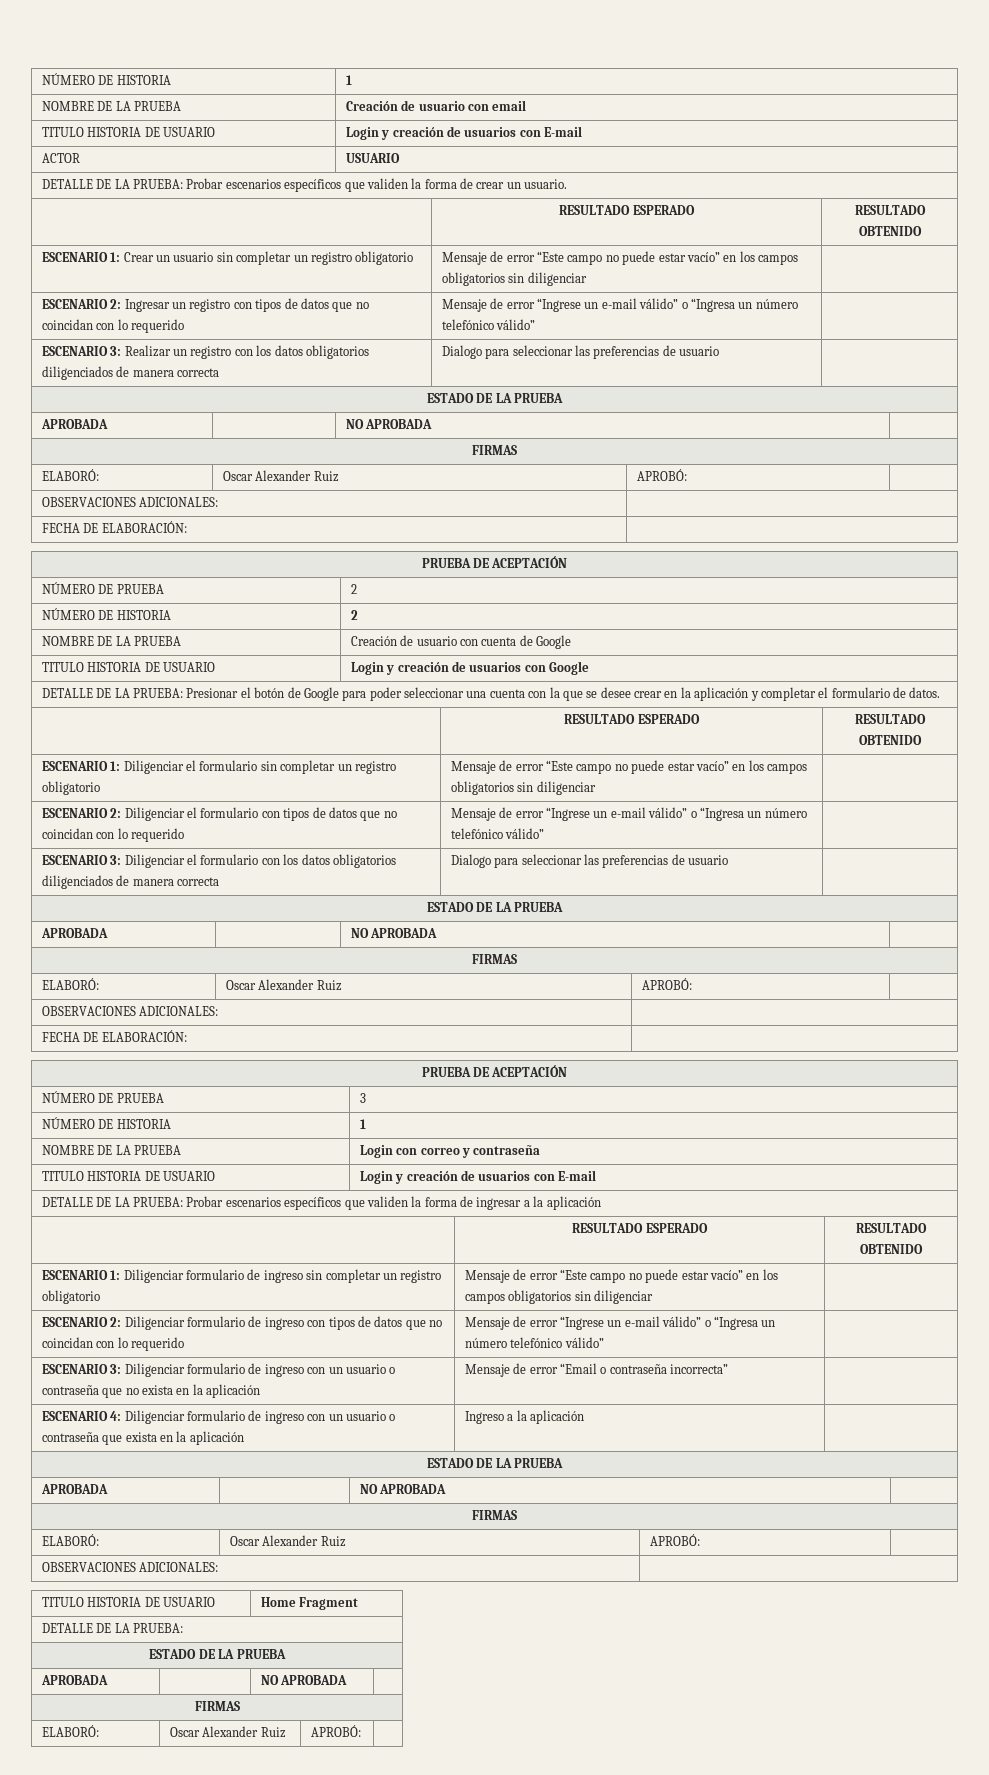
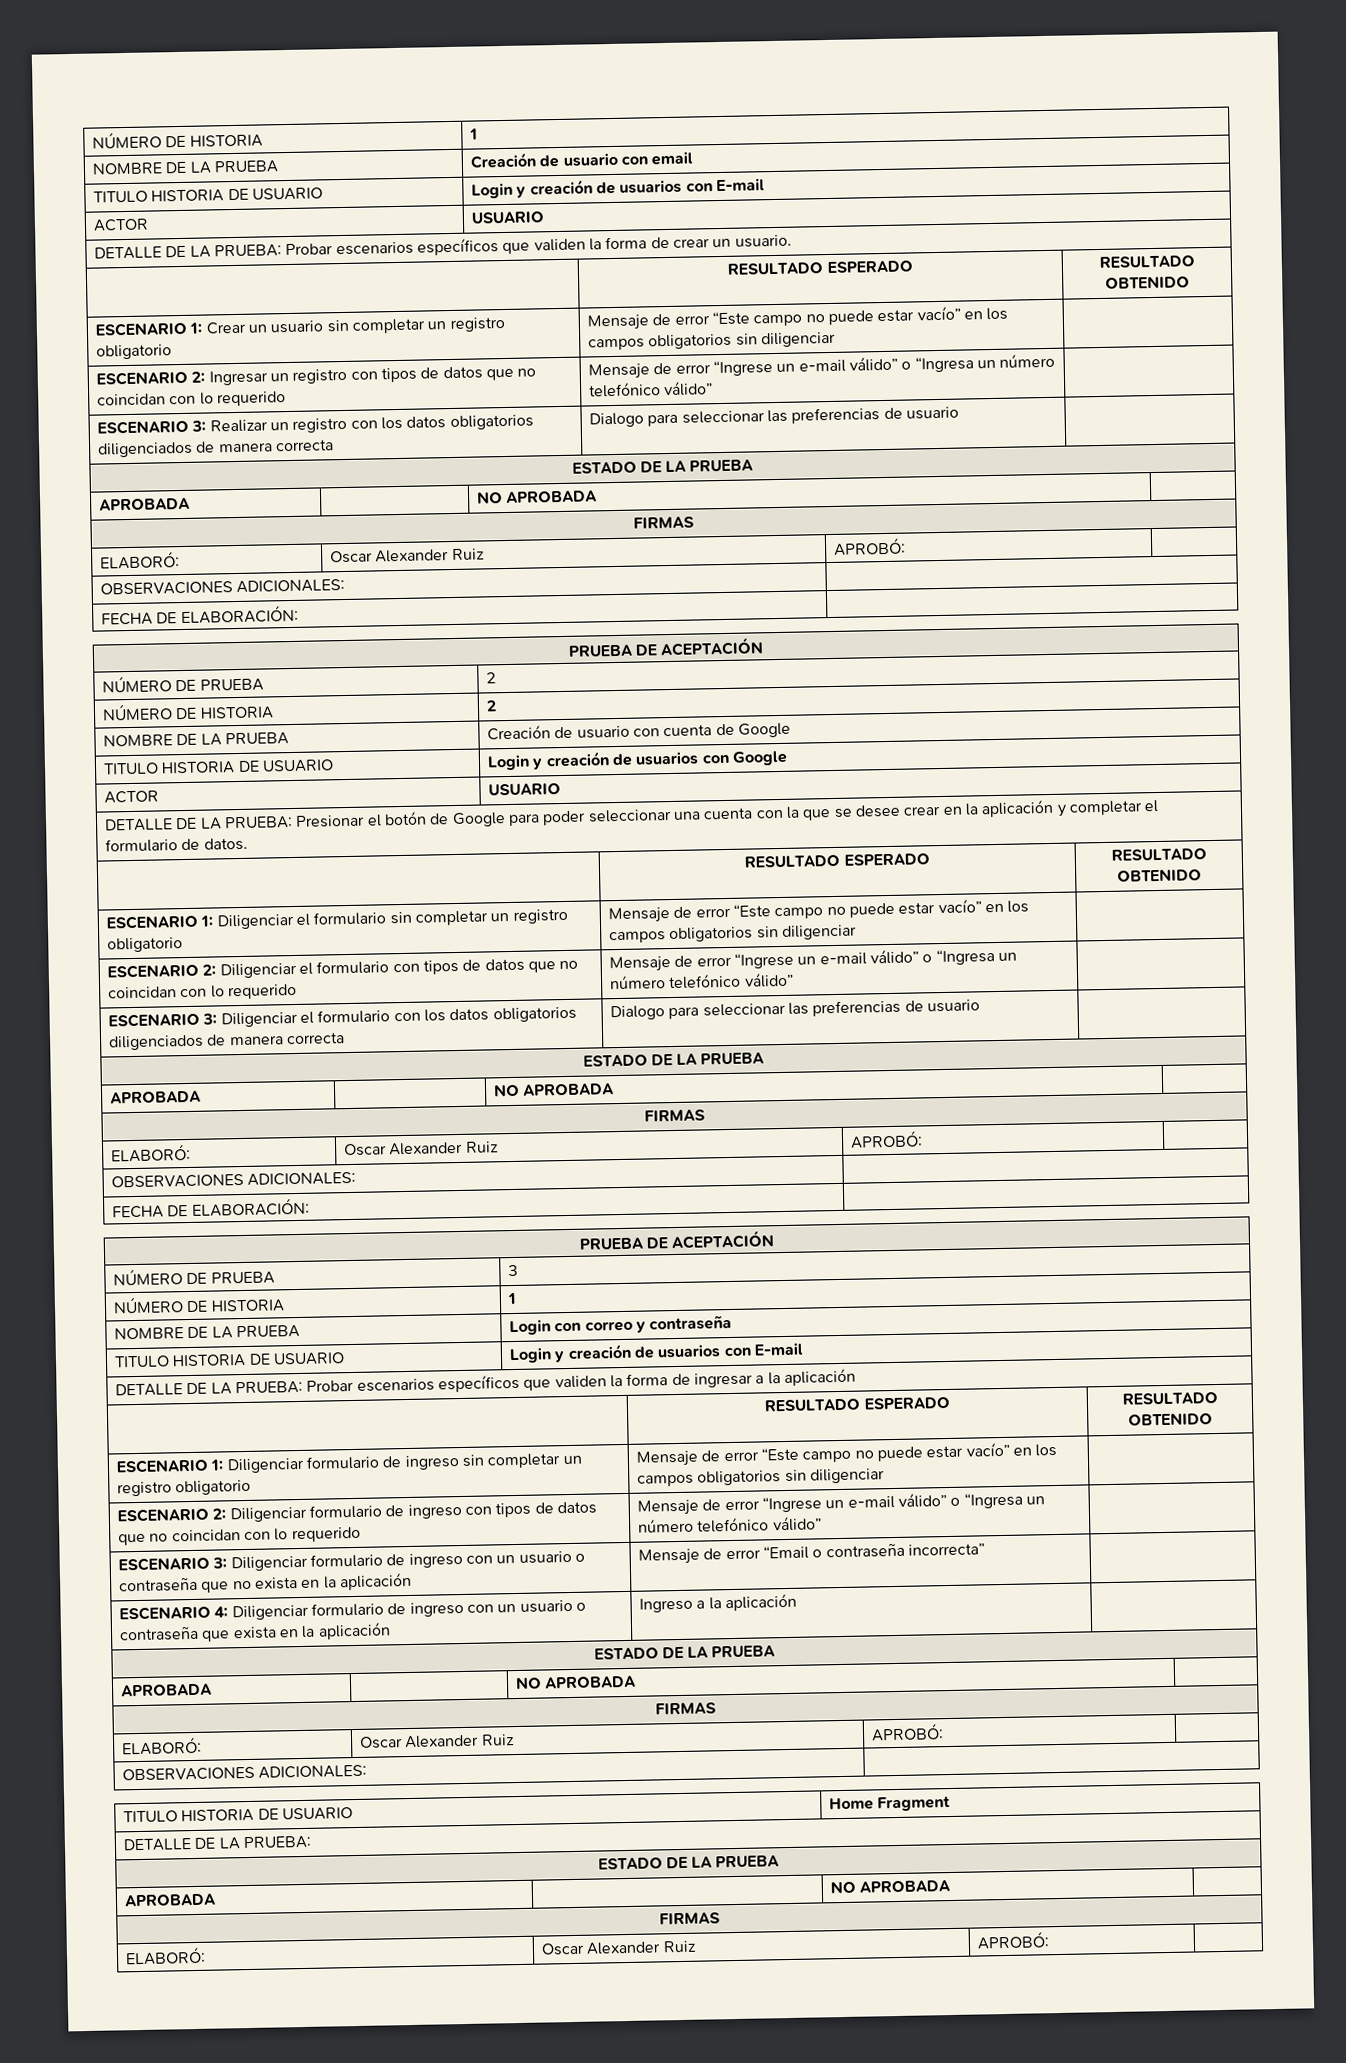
  TITULO HISTORIA DE USUARIO | Login y creación de usuarios con Google
+ ACTOR | USUARIO

